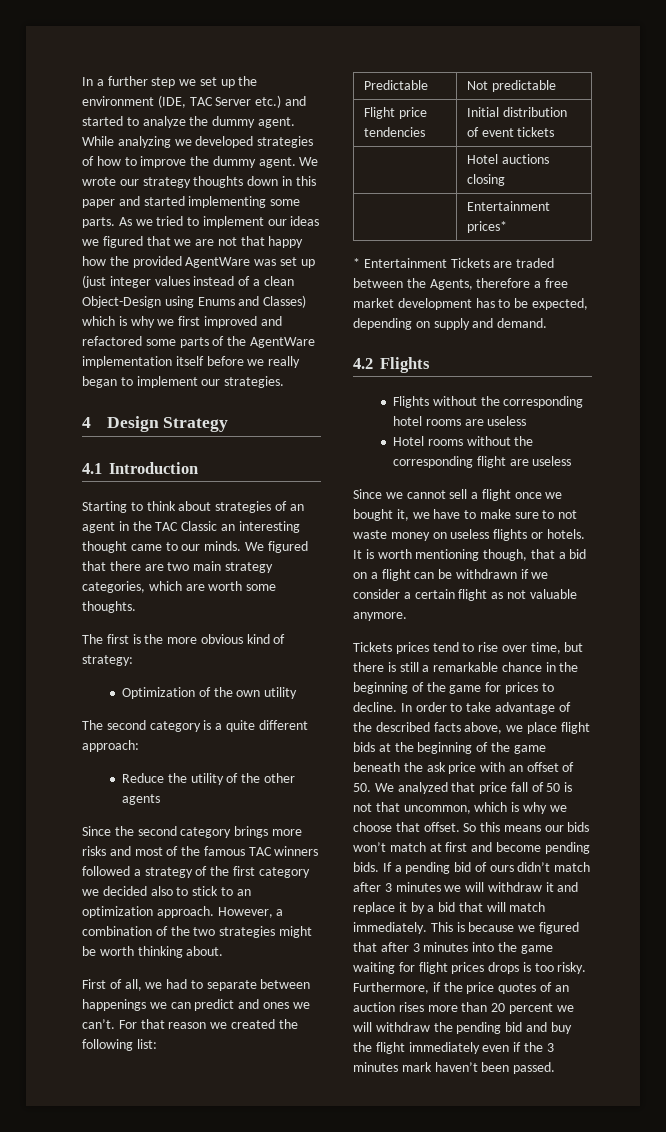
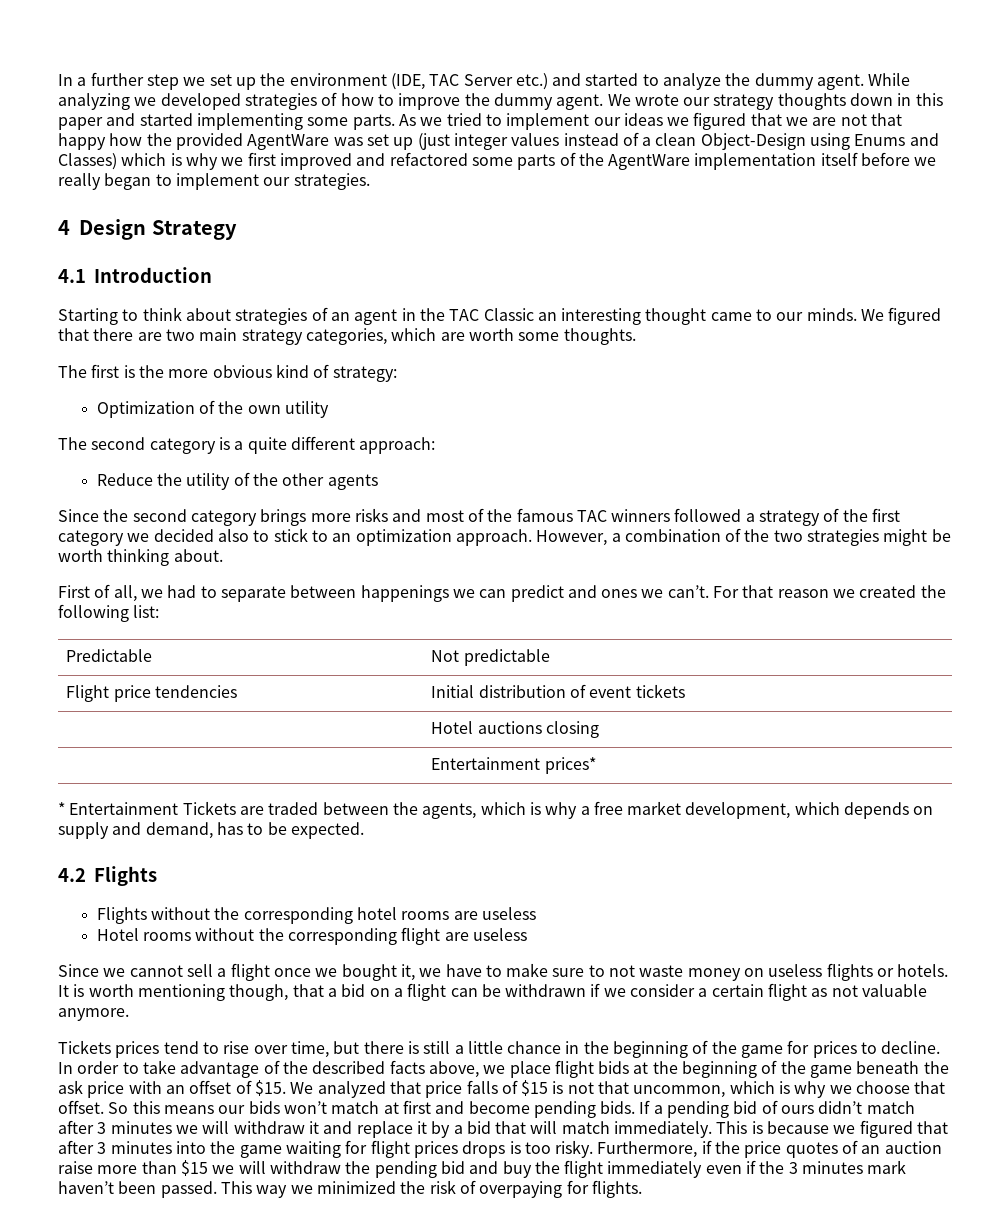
- * Entertainment Tickets are traded between the Agents, therefore a free market development has to be expected, depending on supply and demand.
+ * Entertainment Tickets are traded between the agents, which is why a free market development, which depends on supply and demand, has to be expected.
- Tickets prices tend to rise over time, but there is still a remarkable chance in the beginning of the game for prices to decline.
+ Tickets prices tend to rise over time, but there is still a little chance in the beginning of the game for prices to decline.
- In order to take advantage of the described facts above, we place flight bids at the beginning of the game beneath the ask price with an offset of 50. We analyzed that price fall of 50 is not that uncommon, which is why we choose that offset.
+ In order to take advantage of the described facts above, we place flight bids at the beginning of the game beneath the ask price with an offset of $15. We analyzed that price falls of $15 is not that uncommon, which is why we choose that offset.
- Furthermore, if the price quotes of an auction rises more than 20 percent we will withdraw the pending bid and buy the flight immediately even if the 3 minutes mark haven’t been passed.
+ Furthermore, if the price quotes of an auction raise more than $15 we will withdraw the pending bid and buy the flight immediately even if the 3 minutes mark haven’t been passed.
+ This way we minimized the risk of overpaying for flights.

